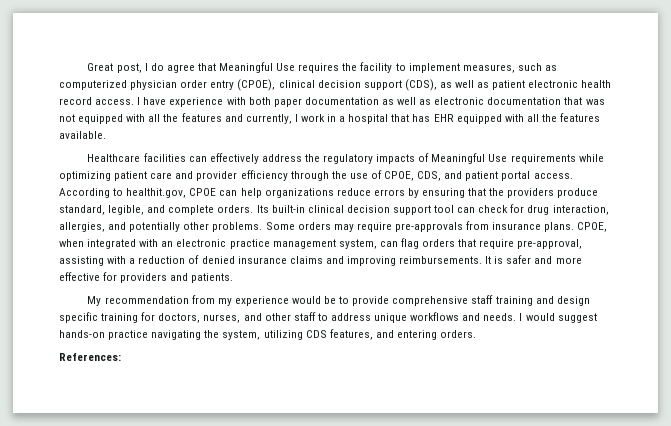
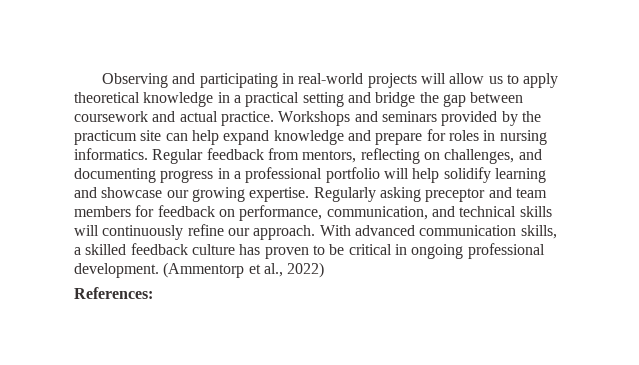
- Great post, I do agree that Meaningful Use requires the facility to implement measures, such as computerized physician order entry (CPOE), clinical decision support (CDS), as well as patient electronic health record access. I have experience with both paper documentation as well as electronic documentation that was not equipped with all the features and currently, I work in a hospital that has EHR equipped with all the features available.
- Healthcare facilities can effectively address the regulatory impacts of Meaningful Use requirements while optimizing patient care and provider efficiency through the use of CPOE, CDS, and patient portal access. According to healthit.gov, CPOE can help organizations reduce errors by ensuring that the providers produce standard, legible, and complete orders. Its built-in clinical decision support tool can check for drug interaction, allergies, and potentially other problems. Some orders may require pre-approvals from insurance plans. CPOE, when integrated with an electronic practice management system, can flag orders that require pre-approval, assisting with a reduction of denied insurance claims and improving reimbursements. It is safer and more effective for providers and patients.
- My recommendation from my experience would be to provide comprehensive staff training and design specific training for doctors, nurses, and other staff to address unique workflows and needs. I would suggest hands-on practice navigating the system, utilizing CDS features, and entering orders.
+ Observing and participating in real-world projects will allow us to apply theoretical knowledge in a practical setting and bridge the gap between coursework and actual practice. Workshops and seminars provided by the practicum site can help expand knowledge and prepare for roles in nursing informatics. Regular feedback from mentors, reflecting on challenges, and documenting progress in a professional portfolio will help solidify learning and showcase our growing expertise. Regularly asking preceptor and team members for feedback on performance, communication, and technical skills will continuously refine our approach. With advanced communication skills, a skilled feedback culture has proven to be critical in ongoing professional development. (Ammentorp et al., 2022)

